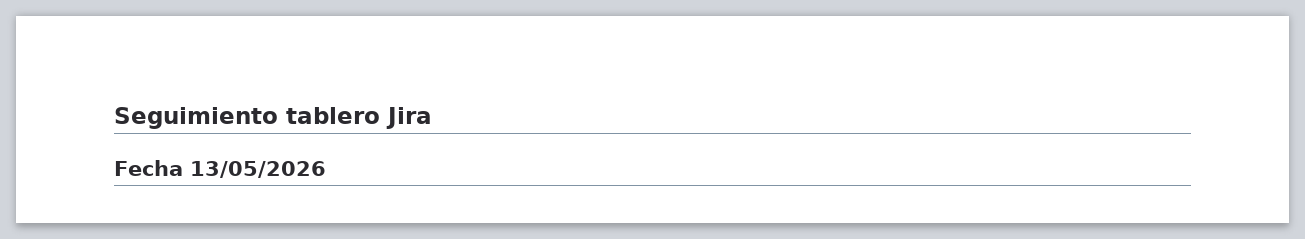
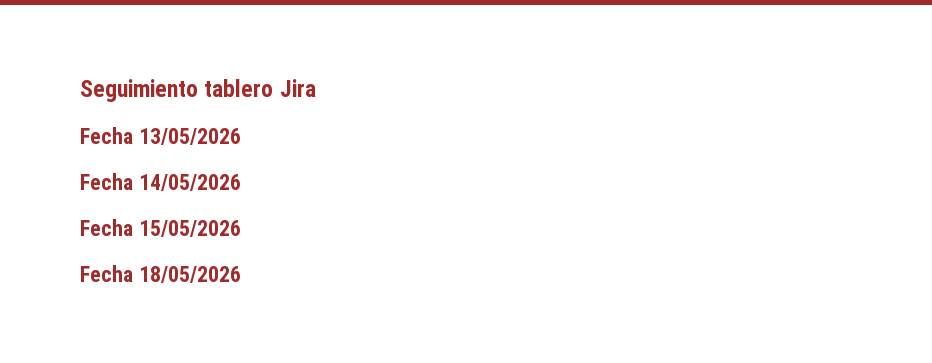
+ Fecha 14/05/2026
+ Fecha 15/05/2026
+ Fecha 18/05/2026

